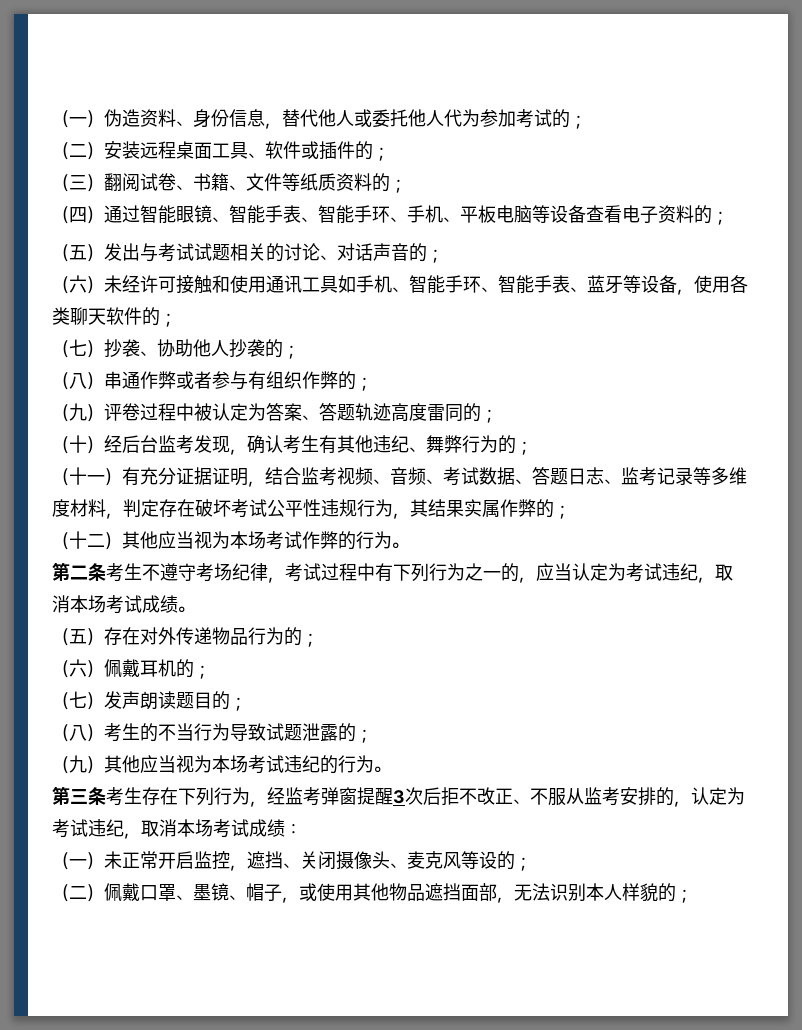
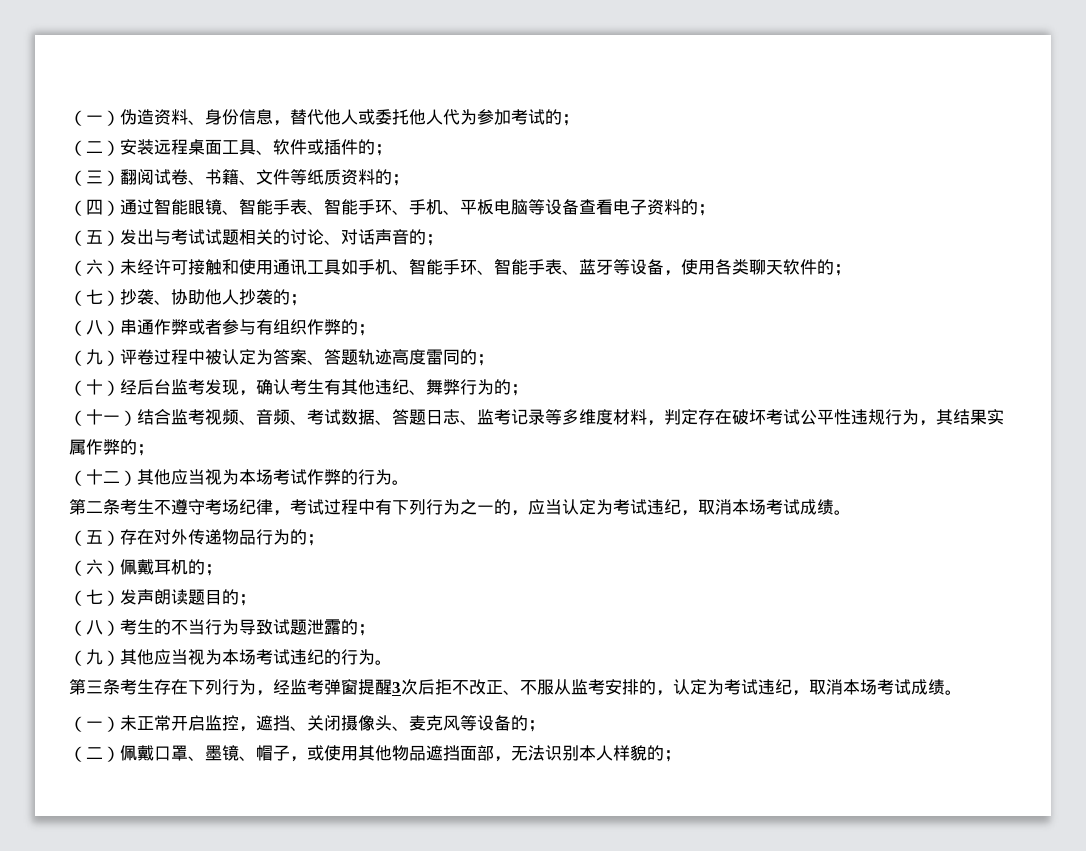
- （十一）有充分证据证明，结合监考视频、音频、考试数据、答题日志、监考记录等多维度材料，判定存在破坏考试公平性违规行为，其结果实属作弊的；
+ （十一）结合监考视频、音频、考试数据、答题日志、监考记录等多维度材料，判定存在破坏考试公平性违规行为，其结果实属作弊的；
- 第三条考生存在下列行为，经监考弹窗提醒3次后拒不改正、不服从监考安排的，认定为考试违纪，取消本场考试成绩：
+ 第三条考生存在下列行为，经监考弹窗提醒3次后拒不改正、不服从监考安排的，认定为考试违纪，取消本场考试成绩。
- （一）未正常开启监控，遮挡、关闭摄像头、麦克风等设的；
+ （一）未正常开启监控，遮挡、关闭摄像头、麦克风等设备的；

